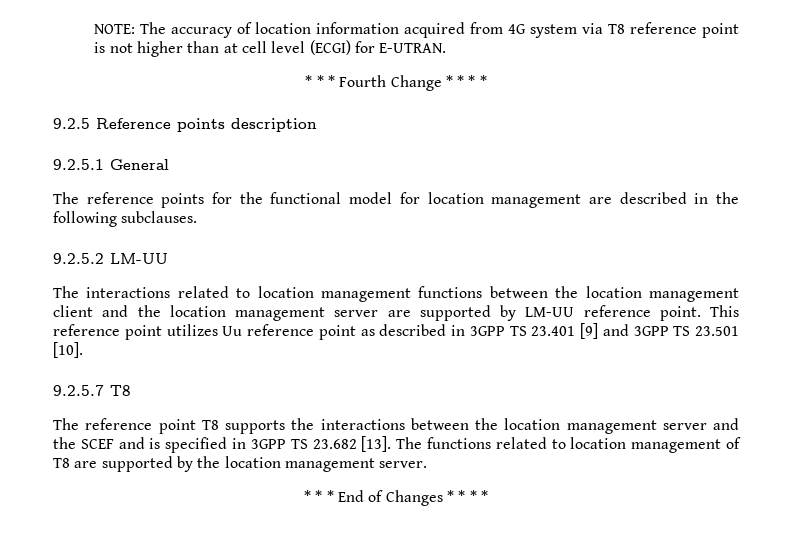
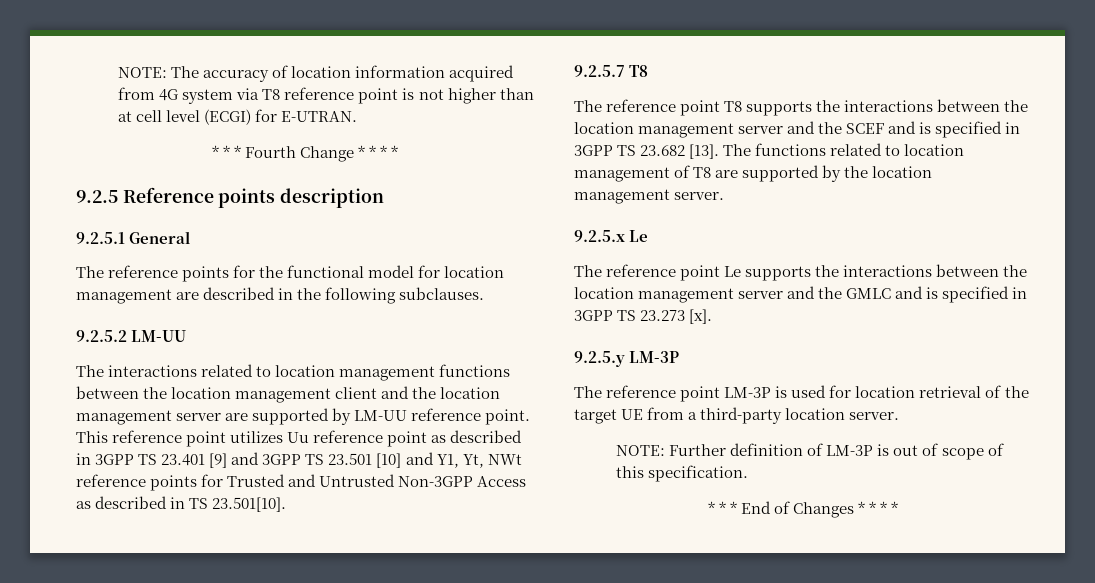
- This reference point utilizes Uu reference point as described in 3GPP TS 23.401 [9] and 3GPP TS 23.501 [10].
+ This reference point utilizes Uu reference point as described in 3GPP TS 23.401 [9] and 3GPP TS 23.501 [10] and Y1, Yt, NWt reference points for Trusted and Untrusted Non-3GPP Access as described in TS 23.501[10].
+ 9.2.5.x Le
+ The reference point Le supports the interactions between the location management server and the GMLC and is specified in 3GPP TS 23.273 [x].
+ 9.2.5.y LM-3P
+ The reference point LM-3P is used for location retrieval of the target UE from a third-party location server.
+ NOTE: Further definition of LM-3P is out of scope of this specification.

